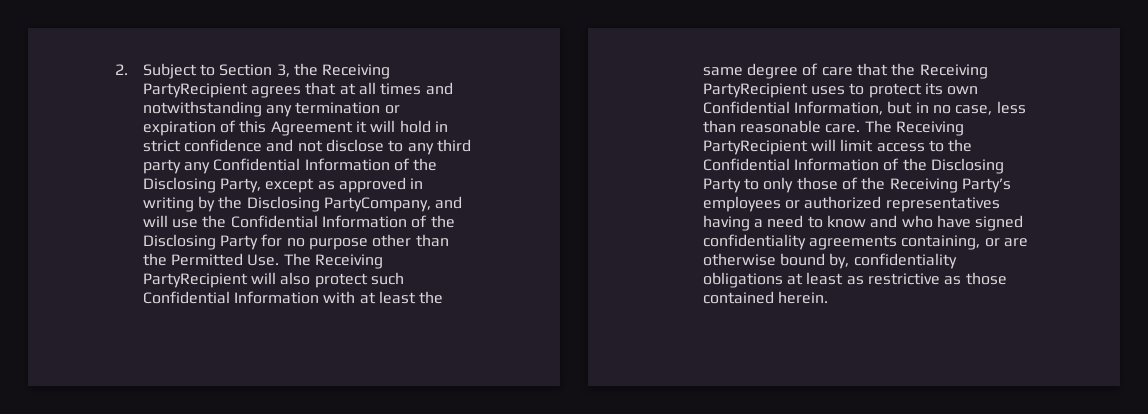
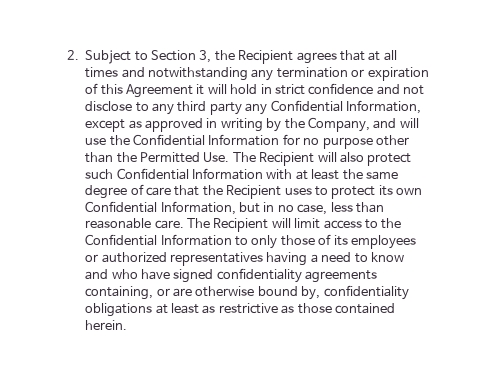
- 2. Subject to Section 3, the Receiving PartyRecipient agrees that at all times and notwithstanding any termination or expiration of this Agreement it will hold in strict confidence and not disclose to any third party any Confidential Information of the Disclosing Party, except as approved in writing by the Disclosing PartyCompany, and will use the Confidential Information of the Disclosing Party for no purpose other than the Permitted Use. The Receiving PartyRecipient will also protect such Confidential Information with at least the same degree of care that the Receiving PartyRecipient uses to protect its own Confidential Information, but in no case, less than reasonable care.
+ 2. Subject to Section 3, the Recipient agrees that at all times and notwithstanding any termination or expiration of this Agreement it will hold in strict confidence and not disclose to any third party any Confidential Information, except as approved in writing by the Company, and will use the Confidential Information for no purpose other than the Permitted Use. The Recipient will also protect such Confidential Information with at least the same degree of care that the Recipient uses to protect its own Confidential Information, but in no case, less than reasonable care.
- The Receiving PartyRecipient will limit access to the Confidential Information of the Disclosing Party to only those of the Receiving Party’s employees or authorized representatives having a need to know and who have signed confidentiality agreements containing, or are otherwise bound by, confidentiality obligations at least as restrictive as those contained herein.
+ The Recipient will limit access to the Confidential Information to only those of its employees or authorized representatives having a need to know and who have signed confidentiality agreements containing, or are otherwise bound by, confidentiality obligations at least as restrictive as those contained herein.

